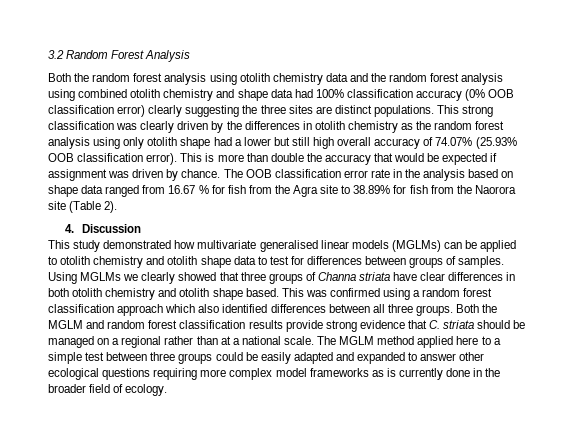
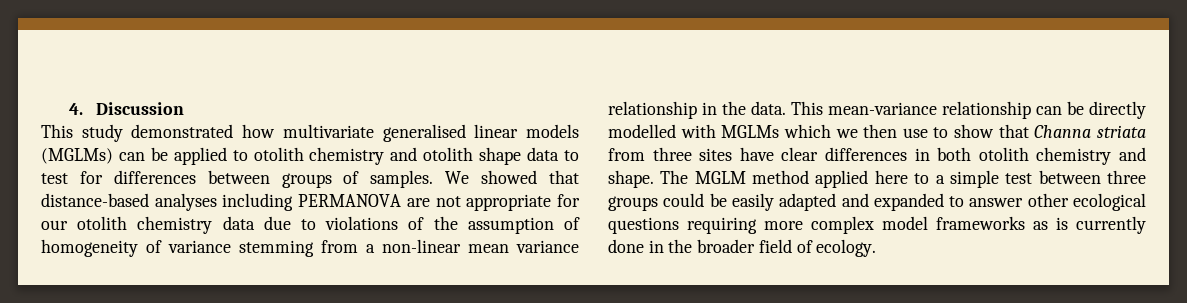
- 3.2 Random Forest Analysis
- Both the random forest analysis using otolith chemistry data and the random forest analysis using combined otolith chemistry and shape data had 100% classification accuracy (0% OOB classification error) clearly suggesting the three sites are distinct populations. This strong classification was clearly driven by the differences in otolith chemistry as the random forest analysis using only otolith shape had a lower but still high overall accuracy of 74.07% (25.93% OOB classification error). This is more than double the accuracy that would be expected if assignment was driven by chance. The OOB classification error rate in the analysis based on shape data ranged from 16.67 % for fish from the Agra site to 38.89% for fish from the Naorora site (Table 2).
- Using MGLMs we clearly showed that three groups of Channa striata have clear differences in both otolith chemistry and otolith shape based. This was confirmed using a random forest classification approach which also identified differences between all three groups. Both the MGLM and random forest classification results provide strong evidence that C. striata should be managed on a regional rather than at a national scale.
+ We showed that distance-based analyses including PERMANOVA are not appropriate for our otolith chemistry data due to violations of the assumption of homogeneity of variance stemming from a non-linear mean variance relationship in the data. This mean-variance relationship can be directly modelled with MGLMs which we then use to show that Channa striata from three sites have clear differences in both otolith chemistry and shape.

